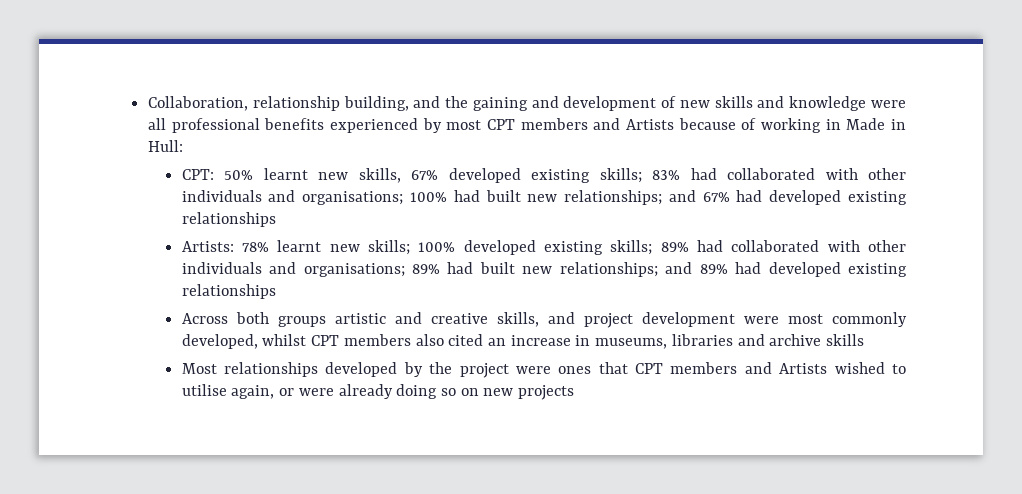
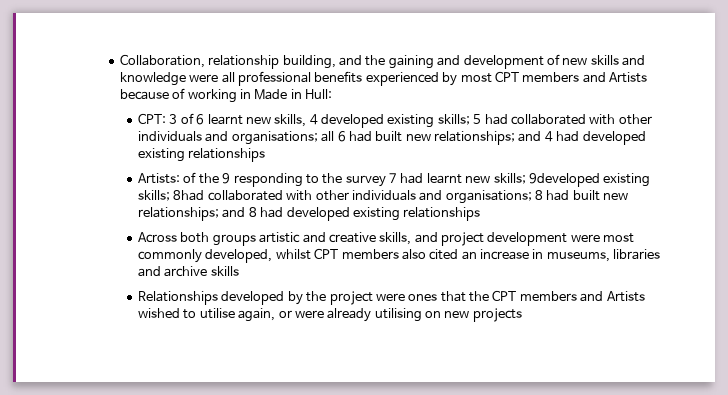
- CPT: 50% learnt new skills, 67% developed existing skills; 83% had collaborated with other individuals and organisations; 100% had built new relationships; and 67% had developed existing relationships
+ CPT: 3 of 6 learnt new skills, 4 developed existing skills; 5 had collaborated with other individuals and organisations; all 6 had built new relationships; and 4 had developed existing relationships
- Artists: 78% learnt new skills; 100% developed existing skills; 89% had collaborated with other individuals and organisations; 89% had built new relationships; and 89% had developed existing relationships
+ Artists: of the 9 responding to the survey 7 had learnt new skills; 9developed existing skills; 8had collaborated with other individuals and organisations; 8 had built new relationships; and 8 had developed existing relationships
- Most relationships developed by the project were ones that CPT members and Artists wished to utilise again, or were already doing so on new projects
+ Relationships developed by the project were ones that the CPT members and Artists wished to utilise again, or were already utilising on new projects

